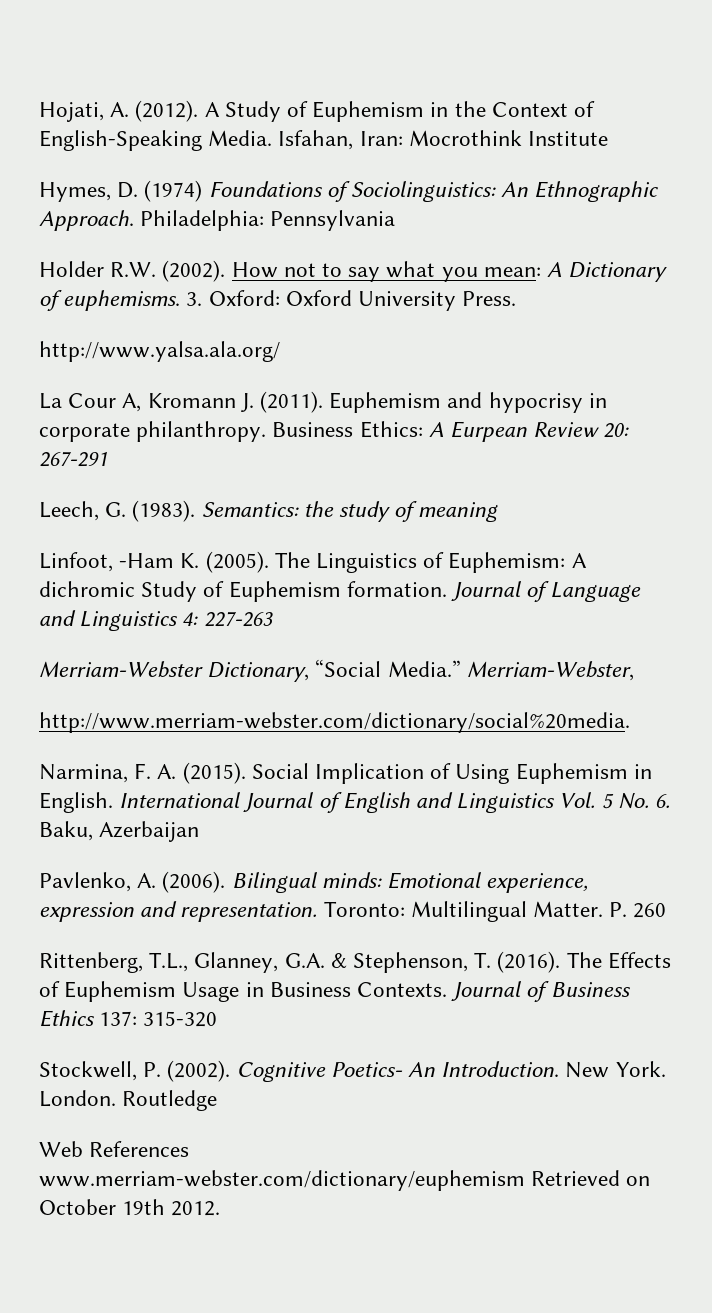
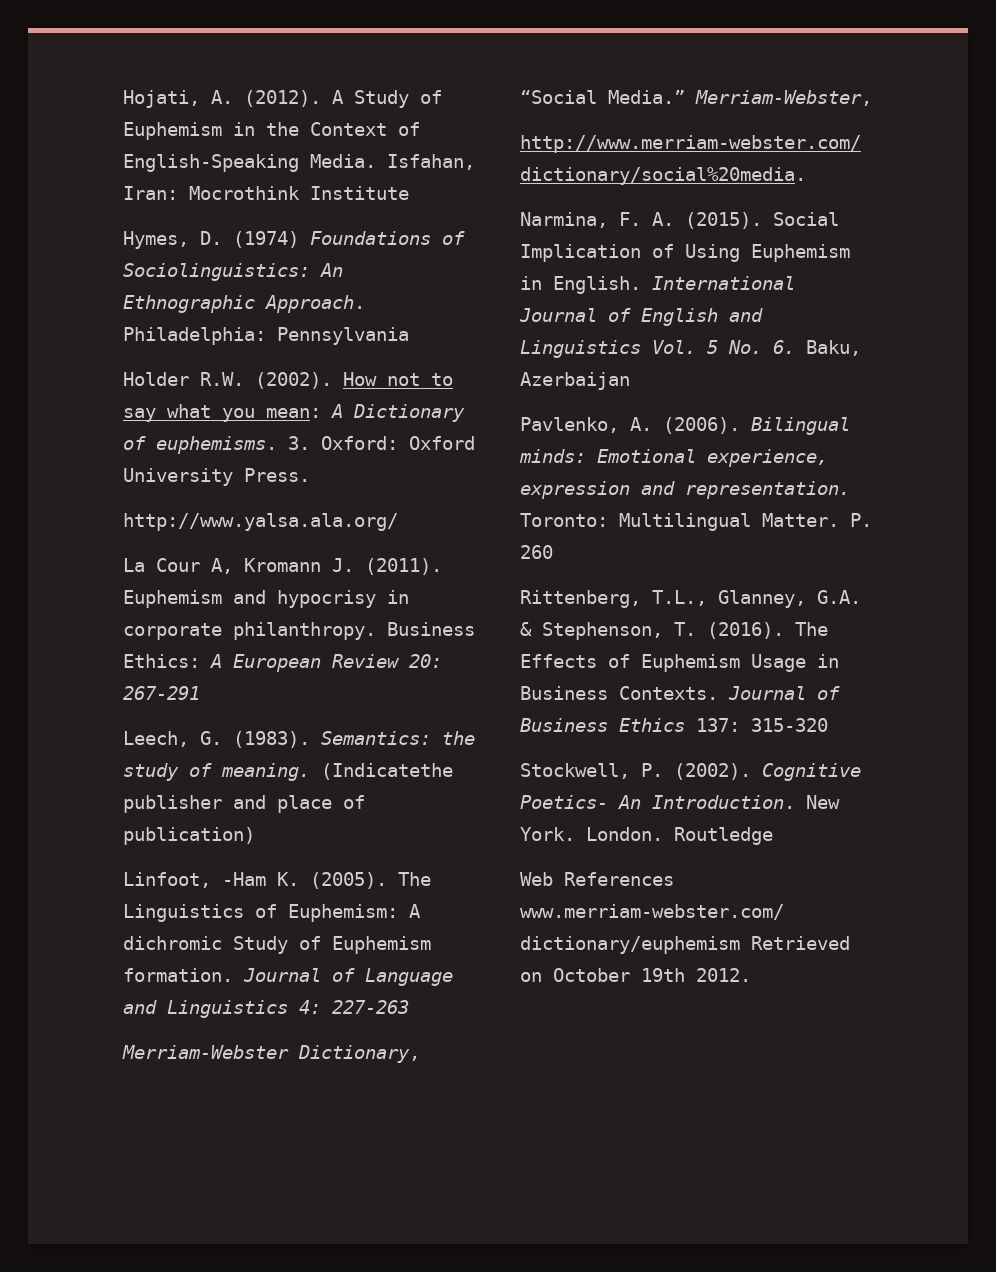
- Business Ethics: A Eurpean Review 20: 267-291
+ Business Ethics: A European Review 20: 267-291
- Semantics: the study of meaning
+ Semantics: the study of meaning. (Indicatethe publisher and place of publication)

